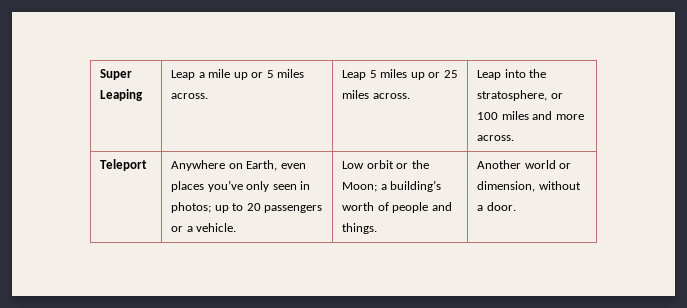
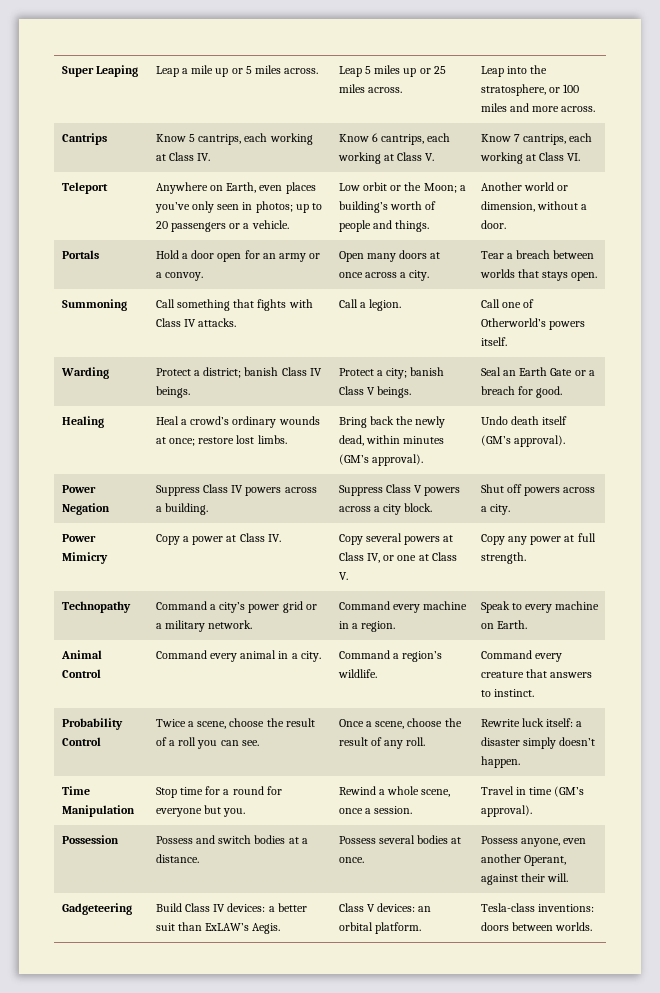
+ Cantrips | Know 5 cantrips, each working at Class IV. | Know 6 cantrips, each working at Class V. | Know 7 cantrips, each working at Class VI.
+ Portals | Hold a door open for an army or a convoy. | Open many doors at once across a city. | Tear a breach between worlds that stays open.
+ Summoning | Call something that fights with Class IV attacks. | Call a legion. | Call one of Otherworld’s powers itself.
+ Warding | Protect a district; banish Class IV beings. | Protect a city; banish Class V beings. | Seal an Earth Gate or a breach for good.
+ Healing | Heal a crowd’s ordinary wounds at once; restore lost limbs. | Bring back the newly dead, within minutes (GM’s approval). | Undo death itself (GM’s approval).
+ Power Negation | Suppress Class IV powers across a building. | Suppress Class V powers across a city block. | Shut off powers across a city.
+ Power Mimicry | Copy a power at Class IV. | Copy several powers at Class IV, or one at Class V. | Copy any power at full strength.
+ Technopathy | Command a city’s power grid or a military network. | Command every machine in a region. | Speak to every machine on Earth.
+ Animal Control | Command every animal in a city. | Command a region’s wildlife. | Command every creature that answers to instinct.
+ Probability Control | Twice a scene, choose the result of a roll you can see. | Once a scene, choose the result of any roll. | Rewrite luck itself: a disaster simply doesn’t happen.
+ Time Manipulation | Stop time for a round for everyone but you. | Rewind a whole scene, once a session. | Travel in time (GM’s approval).
+ Possession | Possess and switch bodies at a distance. | Possess several bodies at once. | Possess anyone, even another Operant, against their will.
+ Gadgeteering | Build Class IV devices: a better suit than ExLAW’s Aegis. | Class V devices: an orbital platform. | Tesla-class inventions: doors between worlds.

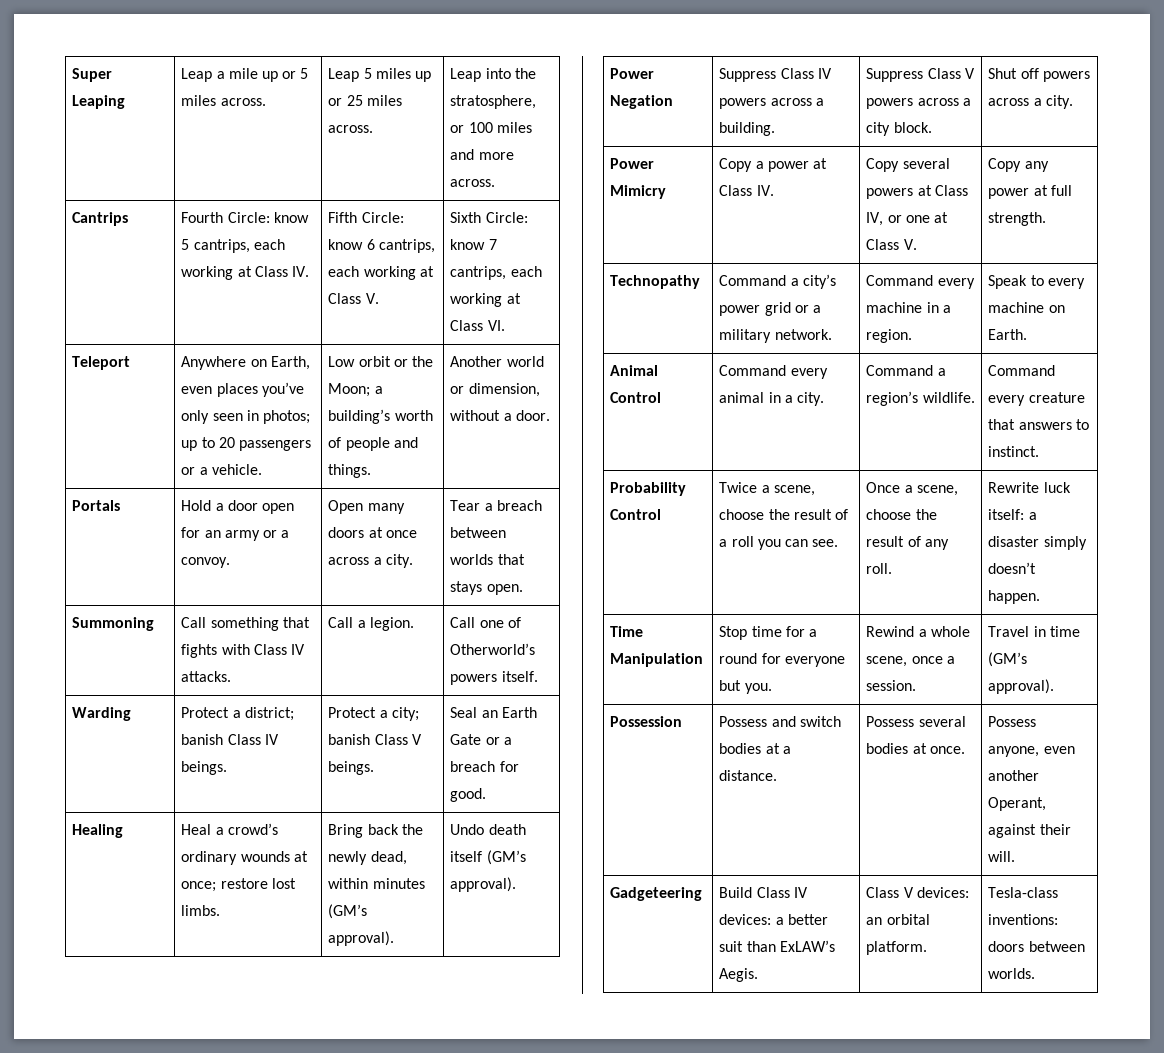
- Cantrips | Know 5 cantrips, each working at Class IV. | Know 6 cantrips, each working at Class V. | Know 7 cantrips, each working at Class VI.
+ Cantrips | Fourth Circle: know 5 cantrips, each working at Class IV. | Fifth Circle: know 6 cantrips, each working at Class V. | Sixth Circle: know 7 cantrips, each working at Class VI.

